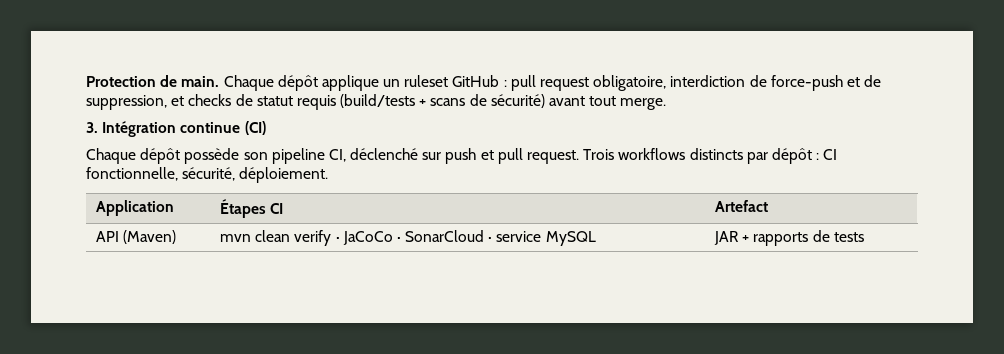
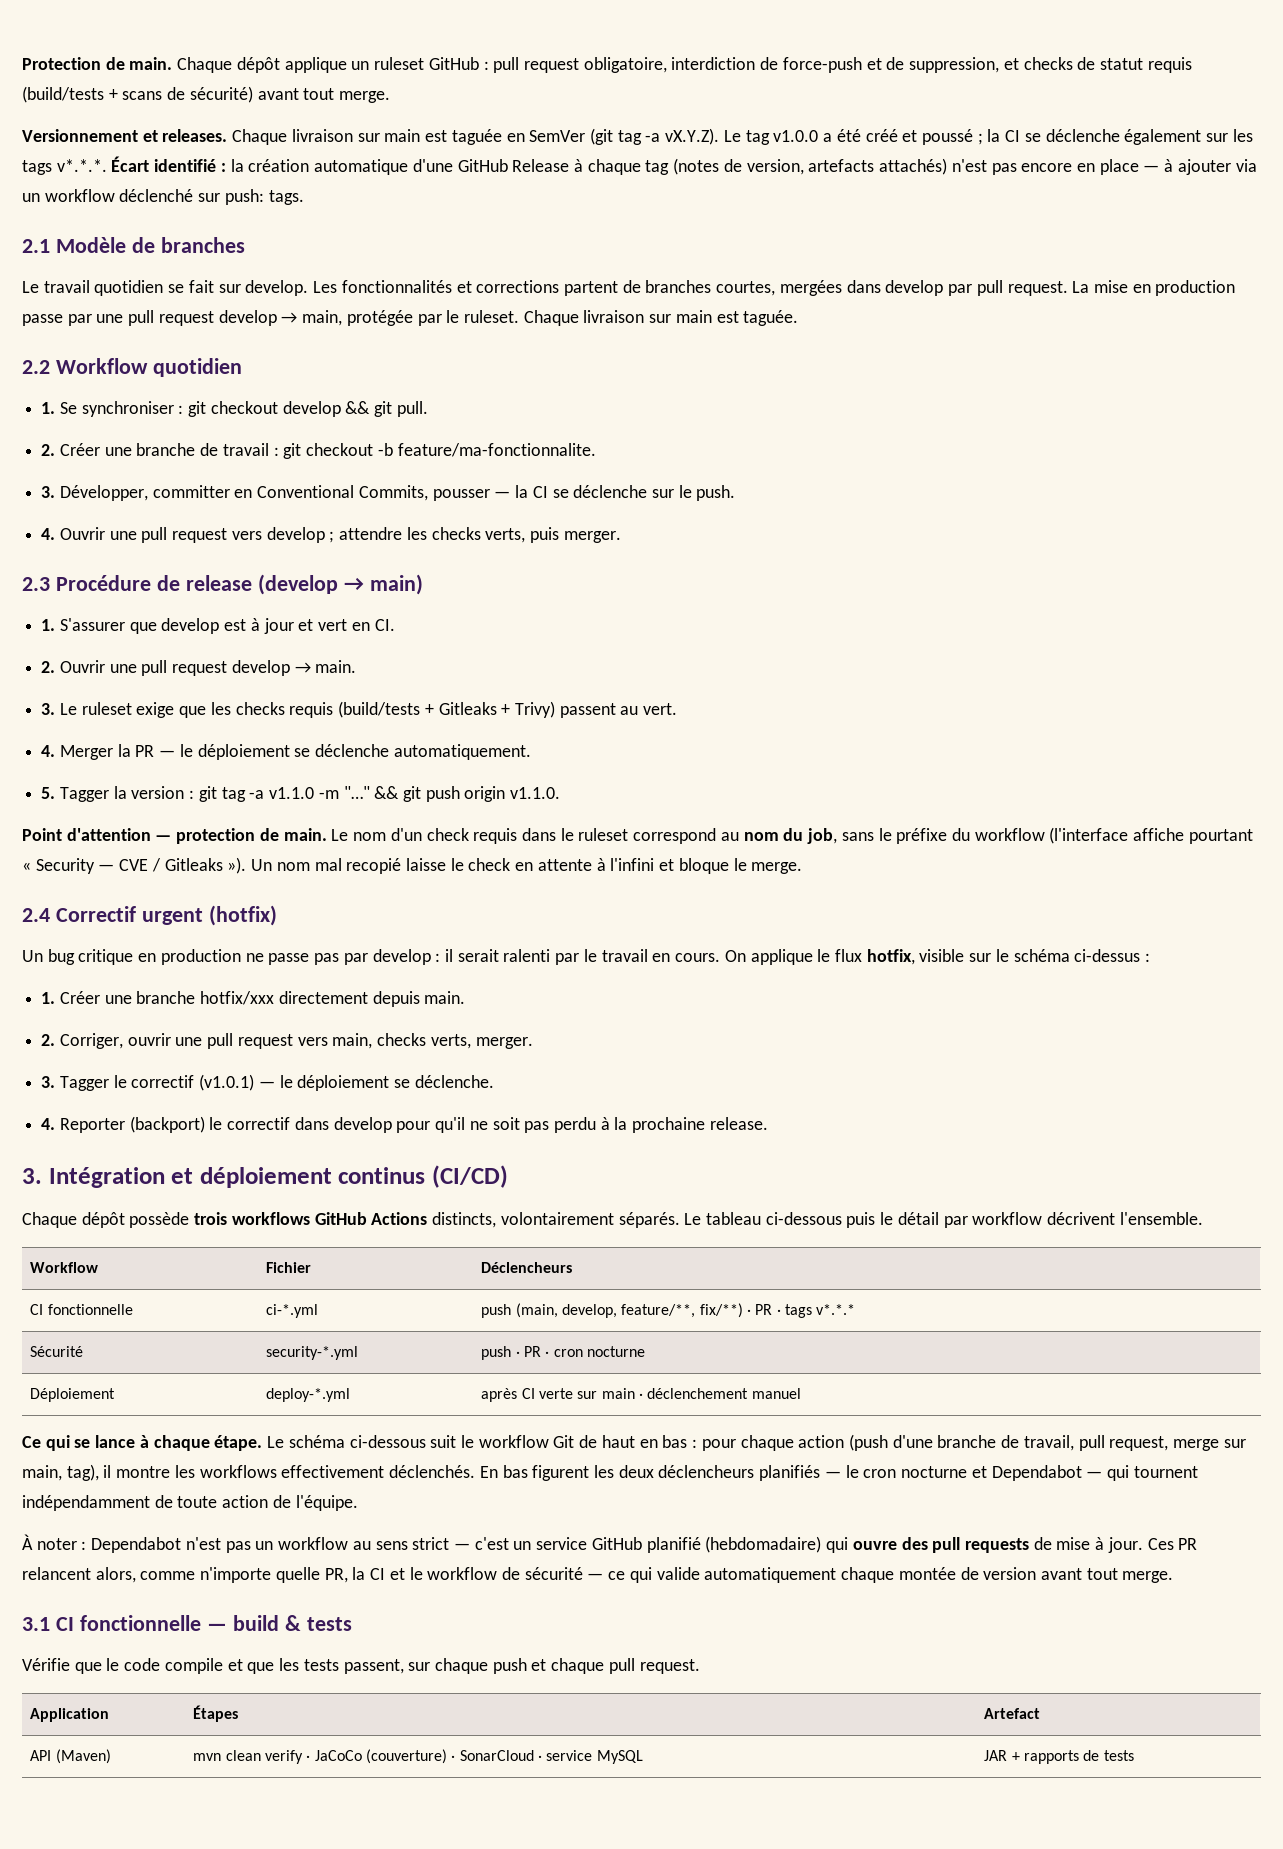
- 3. Intégration continue (CI)
- Chaque dépôt possède son pipeline CI, déclenché sur push et pull request. Trois workflows distincts par dépôt : CI fonctionnelle, sécurité, déploiement.
+ Versionnement et releases. Chaque livraison sur main est taguée en SemVer (git tag -a vX.Y.Z). Le tag v1.0.0 a été créé et poussé ; la CI se déclenche également sur les tags v*.*.*. Écart identifié : la création automatique d'une GitHub Release à chaque tag (notes de version, artefacts attachés) n'est pas encore en place — à ajouter via un workflow déclenché sur push: tags.
+ 2.1 Modèle de branches
+ Le travail quotidien se fait sur develop. Les fonctionnalités et corrections partent de branches courtes, mergées dans develop par pull request. La mise en production passe par une pull request develop → main, protégée par le ruleset. Chaque livraison sur main est taguée.
+ 2.2 Workflow quotidien
+ 1. Se synchroniser : git checkout develop && git pull.
+ 2. Créer une branche de travail : git checkout -b feature/ma-fonctionnalite.
+ 3. Développer, committer en Conventional Commits, pousser — la CI se déclenche sur le push.
+ 4. Ouvrir une pull request vers develop ; attendre les checks verts, puis merger.
+ 2.3 Procédure de release (develop → main)
+ 1. S'assurer que develop est à jour et vert en CI.
+ 2. Ouvrir une pull request develop → main.
+ 3. Le ruleset exige que les checks requis (build/tests + Gitleaks + Trivy) passent au vert.
+ 4. Merger la PR — le déploiement se déclenche automatiquement.
+ 5. Tagger la version : git tag -a v1.1.0 -m "…" && git push origin v1.1.0.
+ Point d'attention — protection de main. Le nom d'un check requis dans le ruleset correspond au nom du job, sans le préfixe du workflow (l'interface affiche pourtant « Security — CVE / Gitleaks »). Un nom mal recopié laisse le check en attente à l'infini et bloque le merge.
+ 2.4 Correctif urgent (hotfix)
+ Un bug critique en production ne passe pas par develop : il serait ralenti par le travail en cours. On applique le flux hotfix, visible sur le schéma ci-dessus :
+ 1. Créer une branche hotfix/xxx directement depuis main.
+ 2. Corriger, ouvrir une pull request vers main, checks verts, merger.
+ 3. Tagger le correctif (v1.0.1) — le déploiement se déclenche.
+ 4. Reporter (backport) le correctif dans develop pour qu'il ne soit pas perdu à la prochaine release.
+ 3. Intégration et déploiement continus (CI/CD)
+ Chaque dépôt possède trois workflows GitHub Actions distincts, volontairement séparés. Le tableau ci-dessous puis le détail par workflow décrivent l'ensemble.
+ Workflow | Fichier | Déclencheurs
+ CI fonctionnelle | ci-*.yml | push (main, develop, feature/**, fix/**) · PR · tags v*.*.*
+ Sécurité | security-*.yml | push · PR · cron nocturne
+ Déploiement | deploy-*.yml | après CI verte sur main · déclenchement manuel
+ Ce qui se lance à chaque étape. Le schéma ci-dessous suit le workflow Git de haut en bas : pour chaque action (push d'une branche de travail, pull request, merge sur main, tag), il montre les workflows effectivement déclenchés. En bas figurent les deux déclencheurs planifiés — le cron nocturne et Dependabot — qui tournent indépendamment de toute action de l'équipe.
+ À noter : Dependabot n'est pas un workflow au sens strict — c'est un service GitHub planifié (hebdomadaire) qui ouvre des pull requests de mise à jour. Ces PR relancent alors, comme n'importe quelle PR, la CI et le workflow de sécurité — ce qui valide automatiquement chaque montée de version avant tout merge.
+ 3.1 CI fonctionnelle — build & tests
+ Vérifie que le code compile et que les tests passent, sur chaque push et chaque pull request.
- Application | Étapes CI | Artefact
+ Application | Étapes | Artefact
- API (Maven) | mvn clean verify · JaCoCo · SonarCloud · service MySQL | JAR + rapports de tests
+ API (Maven) | mvn clean verify · JaCoCo (couverture) · SonarCloud · service MySQL | JAR + rapports de tests

